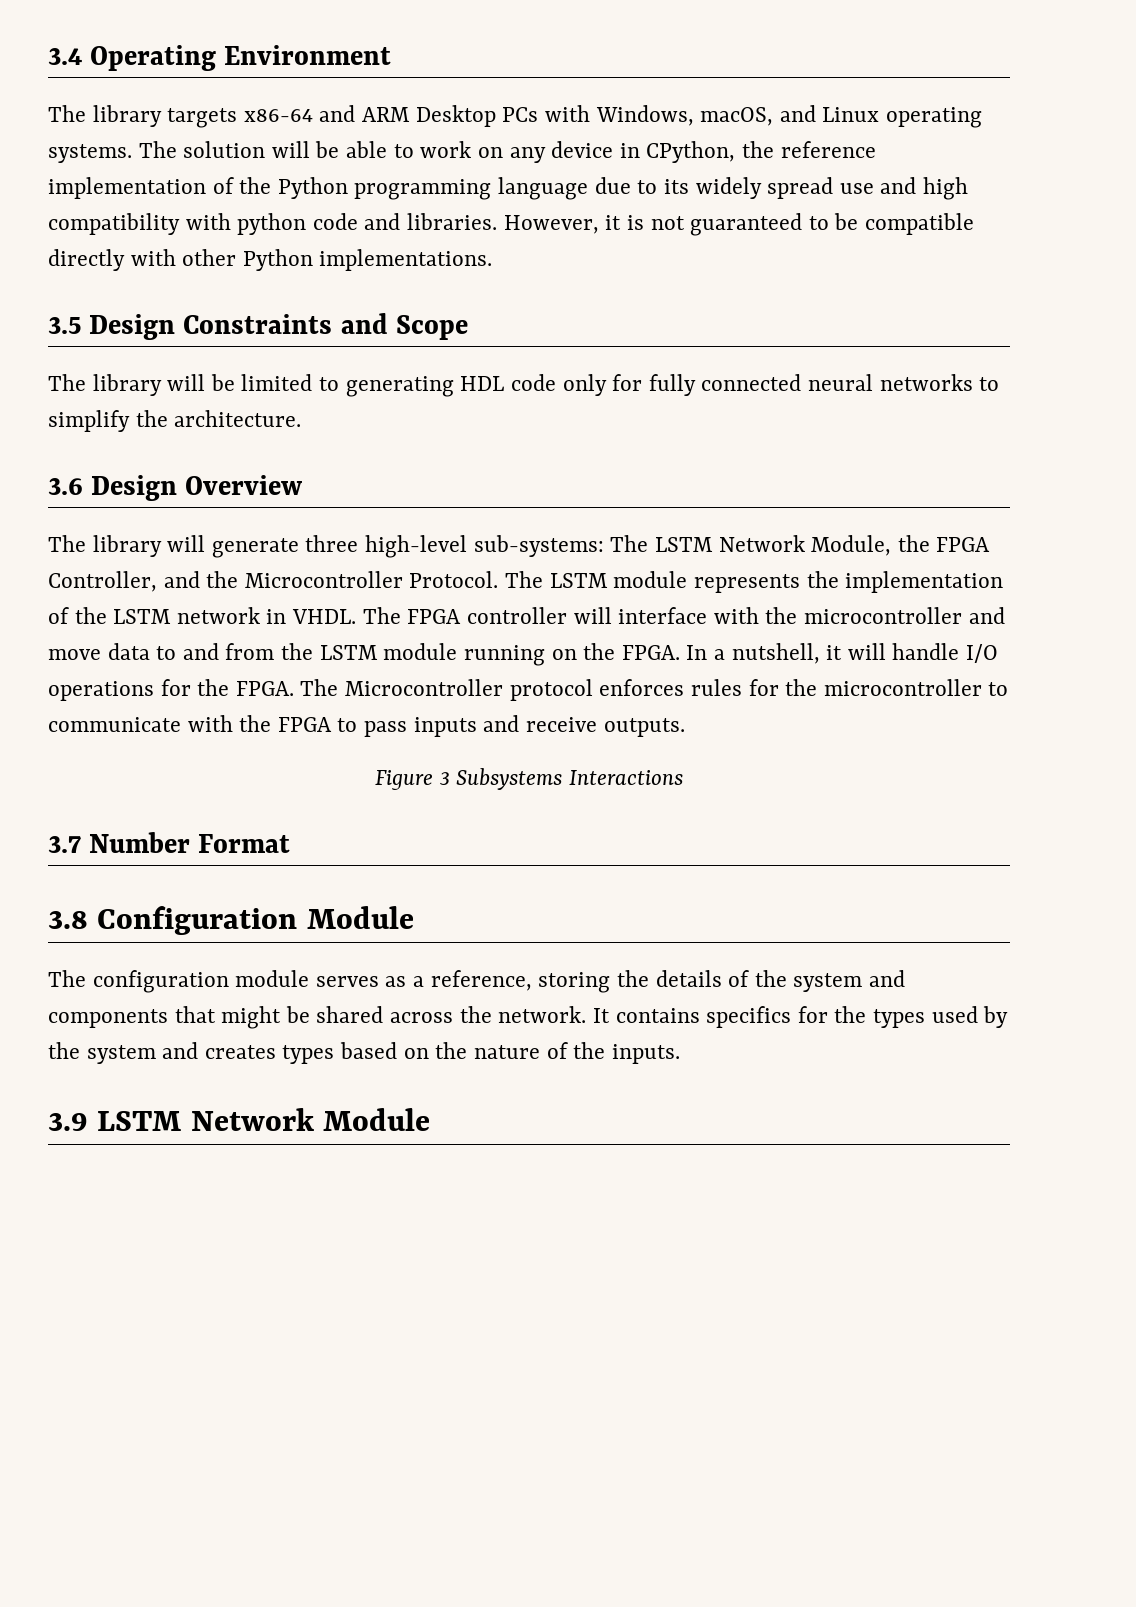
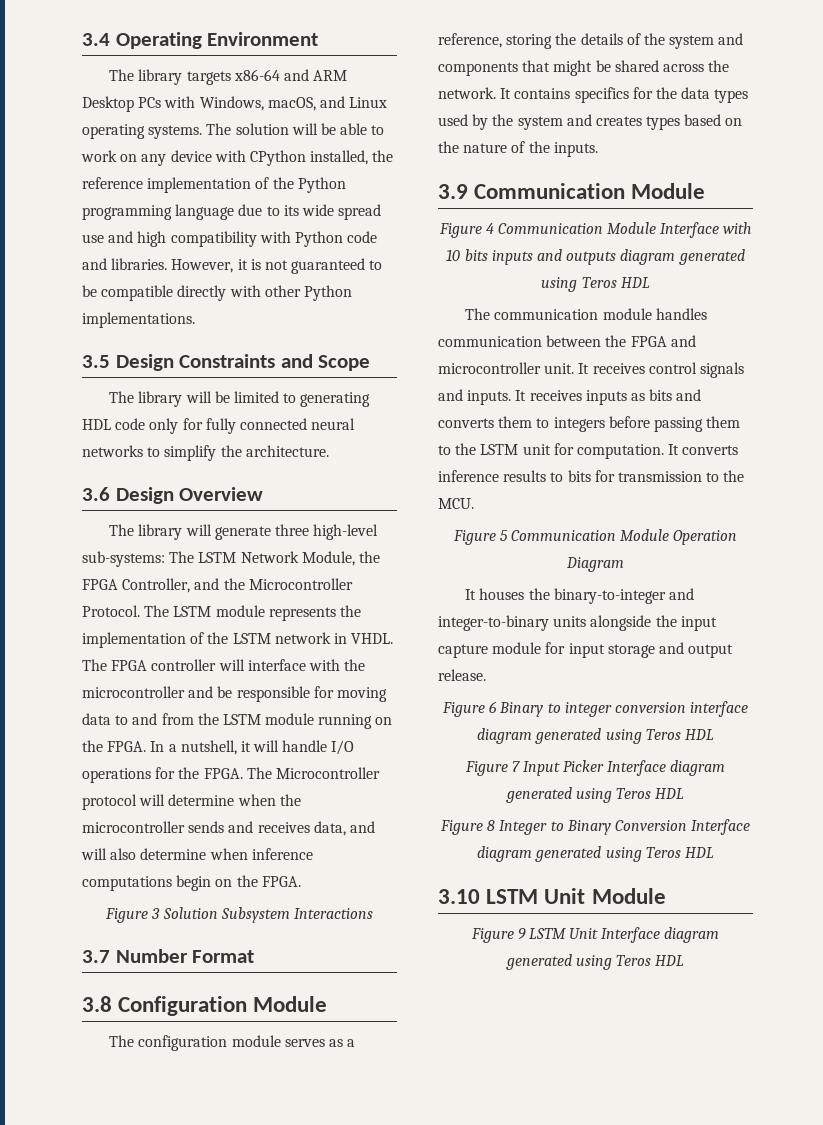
- The solution will be able to work on any device in CPython, the reference implementation of the Python programming language due to its widely spread use and high compatibility with python code and libraries.
+ The solution will be able to work on any device with CPython installed, the reference implementation of the Python programming language due to its wide spread use and high compatibility with Python code and libraries.
- The FPGA controller will interface with the microcontroller and move data to and from the LSTM module running on the FPGA.
+ The FPGA controller will interface with the microcontroller and be responsible for moving data to and from the LSTM module running on the FPGA.
- The Microcontroller protocol enforces rules for the microcontroller to communicate with the FPGA to pass inputs and receive outputs.
+ The Microcontroller protocol will determine when the microcontroller sends and receives data, and will also determine when inference computations begin on the FPGA.
- Figure 3 Subsystems Interactions
+ Figure 3 Solution Subsystem Interactions
- It contains specifics for the types used by the system and creates types based on the nature of the inputs.
+ It contains specifics for the data types used by the system and creates types based on the nature of the inputs.
- 3.9 LSTM Network Module
+ 3.9 Communication Module
+ Figure 4 Communication Module Interface with 10 bits inputs and outputs diagram generated using Teros HDL
+ The communication module handles communication between the FPGA and microcontroller unit. It receives control signals and inputs. It receives inputs as bits and converts them to integers before passing them to the LSTM unit for computation. It converts inference results to bits for transmission to the MCU.
+ Figure 5 Communication Module Operation Diagram
+ It houses the binary-to-integer and integer-to-binary units alongside the input capture module for input storage and output release.
+ Figure 6 Binary to integer conversion interface diagram generated using Teros HDL
+ Figure 7 Input Picker Interface diagram generated using Teros HDL
+ Figure 8 Integer to Binary Conversion Interface diagram generated using Teros HDL
+ 3.10 LSTM Unit Module
+ Figure 9 LSTM Unit Interface diagram generated using Teros HDL

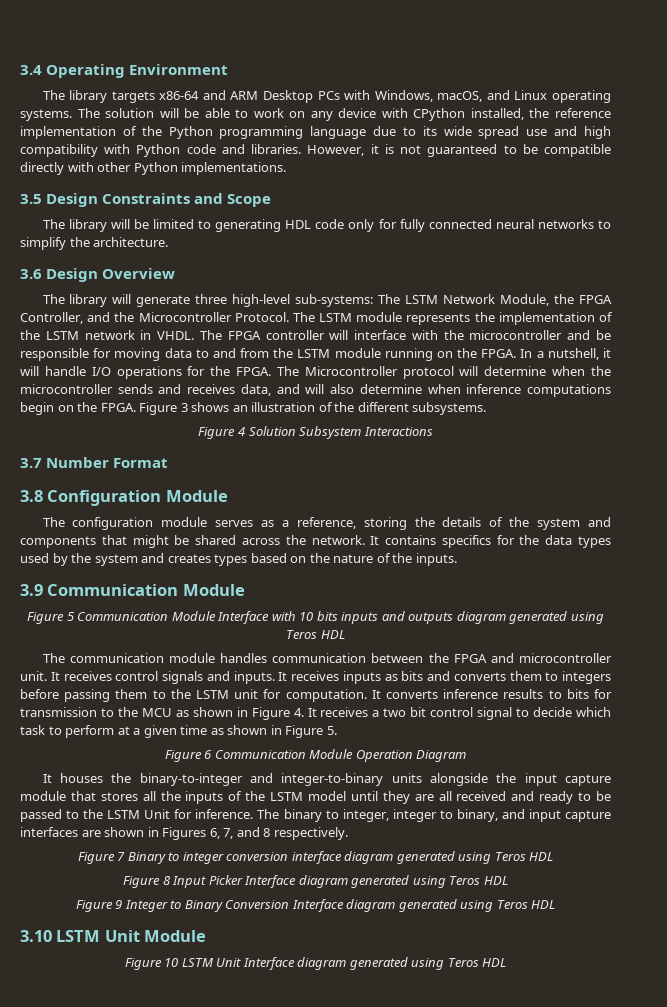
- The Microcontroller protocol will determine when the microcontroller sends and receives data, and will also determine when inference computations begin on the FPGA.
- Figure 3 Solution Subsystem Interactions
+ The Microcontroller protocol will determine when the microcontroller sends and receives data, and will also determine when inference computations begin on the FPGA. Figure 3 shows an illustration of the different subsystems.
+ Figure 4 Solution Subsystem Interactions
- Figure 4 Communication Module Interface with 10 bits inputs and outputs diagram generated using Teros HDL
+ Figure 5 Communication Module Interface with 10 bits inputs and outputs diagram generated using Teros HDL
- It converts inference results to bits for transmission to the MCU.
- Figure 5 Communication Module Operation Diagram
+ It converts inference results to bits for transmission to the MCU as shown in Figure 4. It receives a two bit control signal to decide which task to perform at a given time as shown in Figure 5.
+ Figure 6 Communication Module Operation Diagram
- It houses the binary-to-integer and integer-to-binary units alongside the input capture module for input storage and output release.
- Figure 6 Binary to integer conversion interface diagram generated using Teros HDL
+ It houses the binary-to-integer and integer-to-binary units alongside the input capture module that stores all the inputs of the LSTM model until they are all received and ready to be passed to the LSTM Unit for inference. The binary to integer, integer to binary, and input capture interfaces are shown in Figures 6, 7, and 8 respectively.
+ Figure 7 Binary to integer conversion interface diagram generated using Teros HDL
- Figure 7 Input Picker Interface diagram generated using Teros HDL
+ Figure 8 Input Picker Interface diagram generated using Teros HDL
- Figure 8 Integer to Binary Conversion Interface diagram generated using Teros HDL
+ Figure 9 Integer to Binary Conversion Interface diagram generated using Teros HDL
- Figure 9 LSTM Unit Interface diagram generated using Teros HDL
+ Figure 10 LSTM Unit Interface diagram generated using Teros HDL

